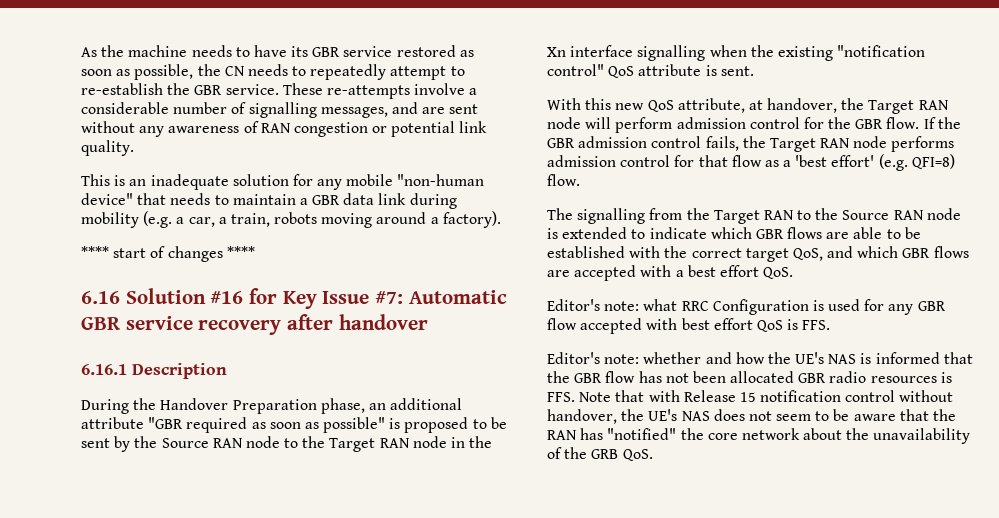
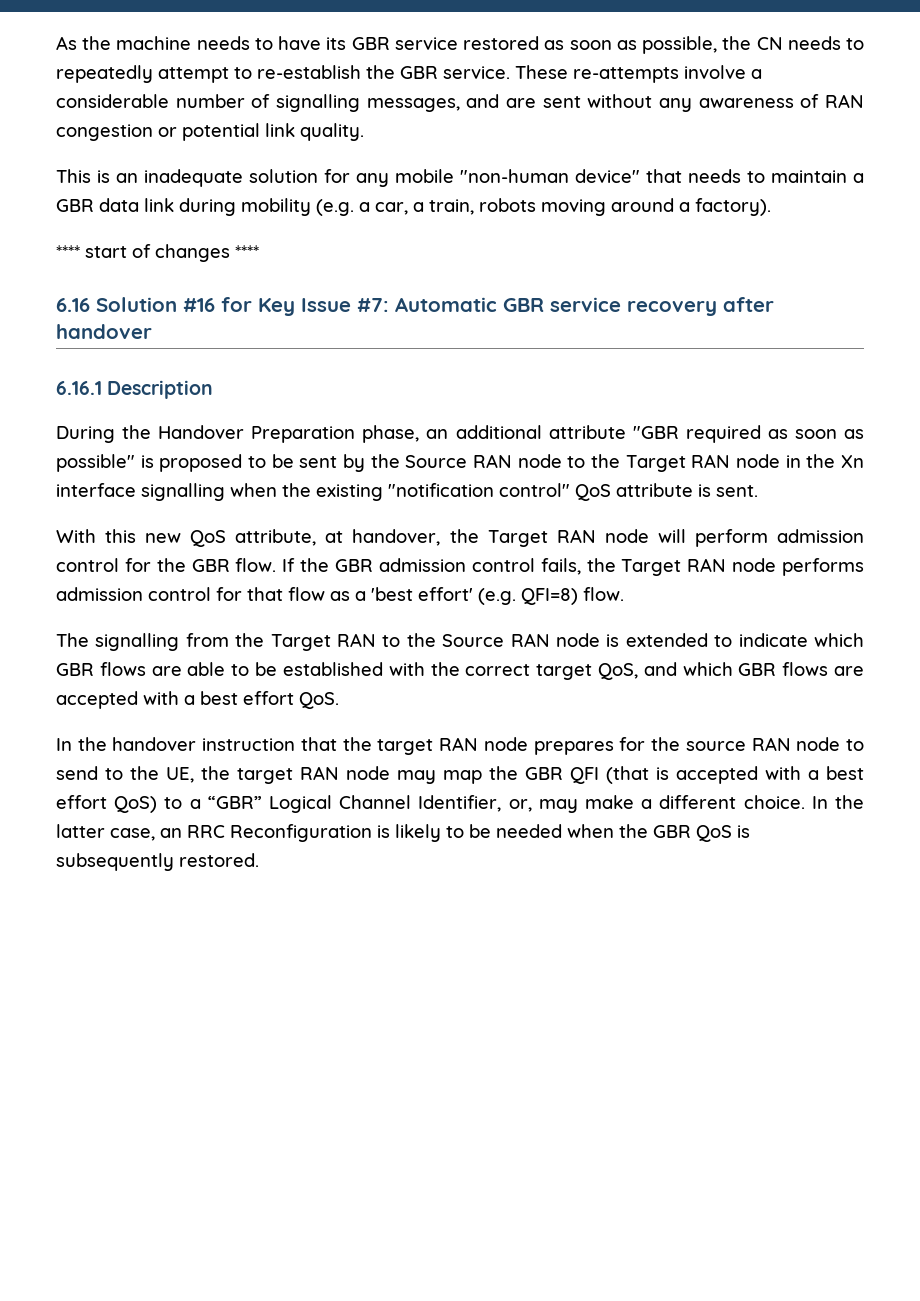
- Editor's note: what RRC Configuration is used for any GBR flow accepted with best effort QoS is FFS.
- Editor's note: whether and how the UE's NAS is informed that the GBR flow has not been allocated GBR radio resources is FFS. Note that with Release 15 notification control without handover, the UE's NAS does not seem to be aware that the RAN has "notified" the core network about the unavailability of the GRB QoS.
+ In the handover instruction that the target RAN node prepares for the source RAN node to send to the UE, the target RAN node may map the GBR QFI (that is accepted with a best effort QoS) to a “GBR” Logical Channel Identifier, or, may make a different choice. In the latter case, an RRC Reconfiguration is likely to be needed when the GBR QoS is subsequently restored.

